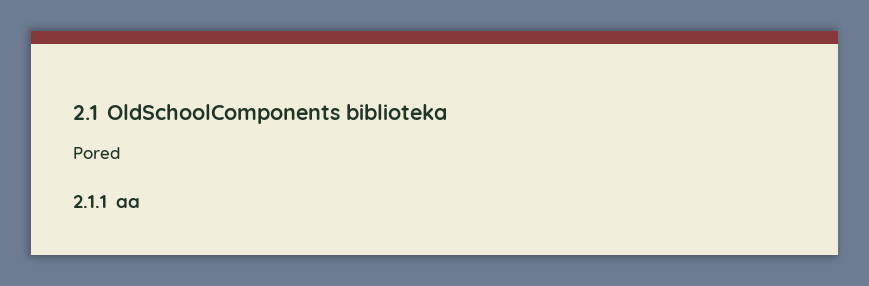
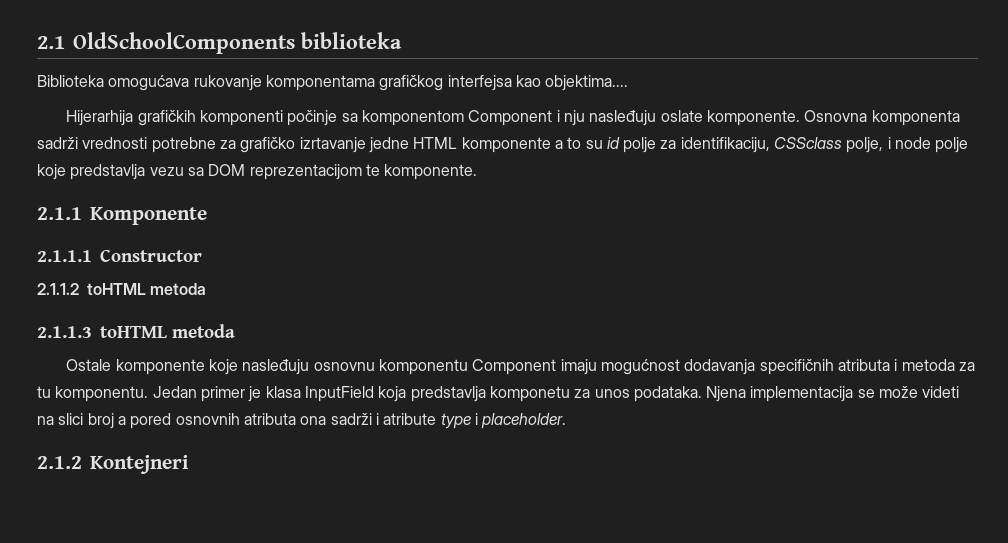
- Pored
- 2.1.1 aa
+ Biblioteka omogućava rukovanje komponentama grafičkog interfejsa kao objektima....
+ Hijerarhija grafičkih komponenti počinje sa komponentom Component i nju nasleđuju oslate komponente. Osnovna komponenta sadrži vrednosti potrebne za grafičko izrtavanje jedne HTML komponente a to su id polje za identifikaciju, CSSclass polje, i node polje koje predstavlja vezu sa DOM reprezentacijom te komponente.
+ 2.1.1 Komponente
+ 2.1.1.1 Constructor
+ 2.1.1.2 toHTML metoda
+ 2.1.1.3 toHTML metoda
+ Ostale komponente koje nasleđuju osnovnu komponentu Component imaju mogućnost dodavanja specifičnih atributa i metoda za tu komponentu. Jedan primer je klasa InputField koja predstavlja komponetu za unos podataka. Njena implementacija se može videti na slici broj a pored osnovnih atributa ona sadrži i atribute type i placeholder.
+ 2.1.2 Kontejneri

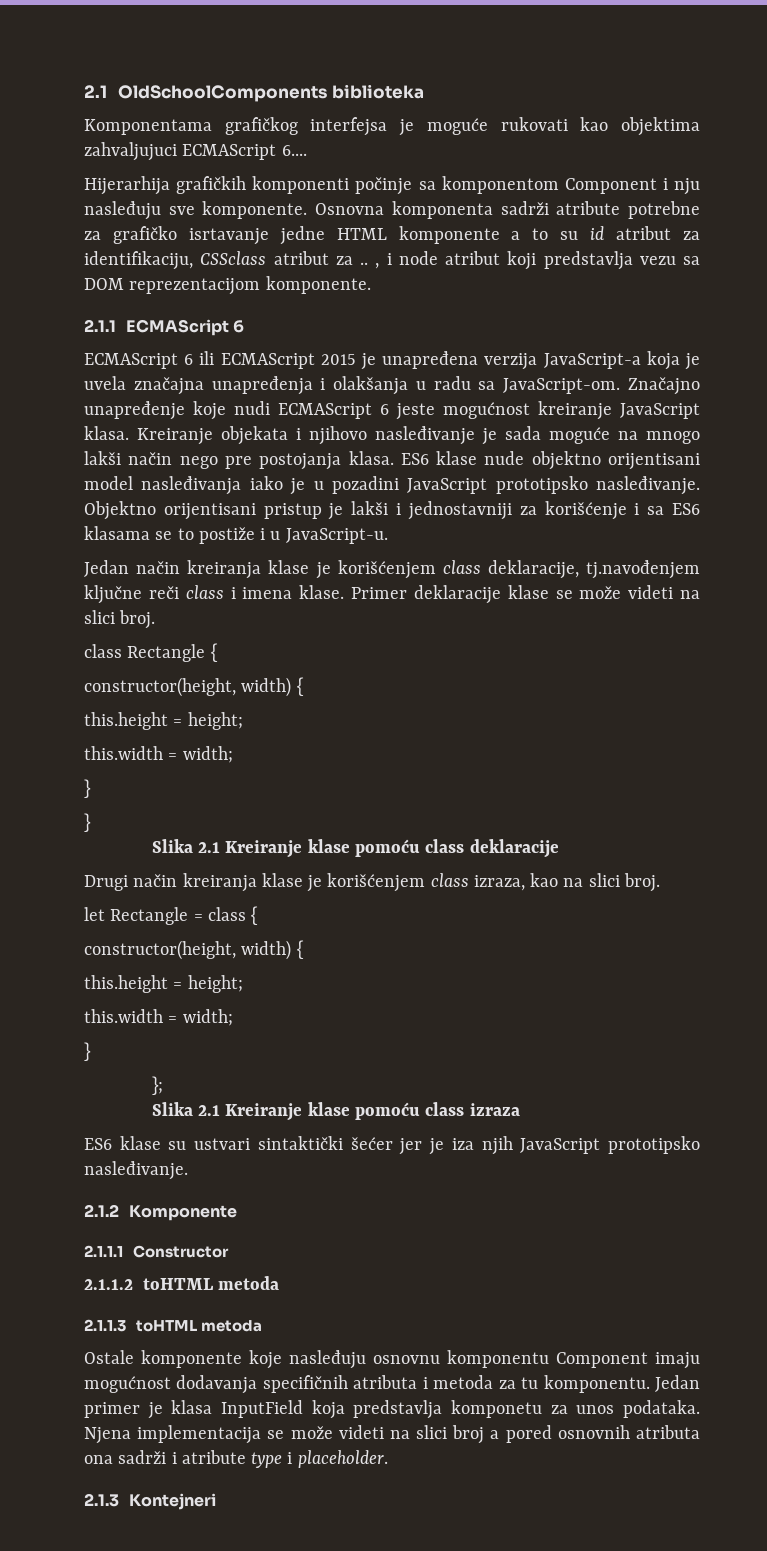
- Biblioteka omogućava rukovanje komponentama grafičkog interfejsa kao objektima....
+ Komponentama grafičkog interfejsa je moguće rukovati kao objektima zahvaljujuci ECMAScript 6....
- Hijerarhija grafičkih komponenti počinje sa komponentom Component i nju nasleđuju oslate komponente.
+ Hijerarhija grafičkih komponenti počinje sa komponentom Component i nju nasleđuju sve komponente.
- Osnovna komponenta sadrži vrednosti potrebne za grafičko izrtavanje jedne HTML komponente a to su id polje za identifikaciju, CSSclass polje, i node polje koje predstavlja vezu sa DOM reprezentacijom te komponente.
+ Osnovna komponenta sadrži atribute potrebne za grafičko isrtavanje jedne HTML komponente a to su id atribut za identifikaciju, CSSclass atribut za .. , i node atribut koji predstavlja vezu sa DOM reprezentacijom komponente.
- 2.1.1 Komponente
+ 2.1.1 ECMAScript 6
+ ECMAScript 6 ili ECMAScript 2015 je unapređena verzija JavaScript-a koja je uvela značajna unapređenja i olakšanja u radu sa JavaScript-om. Značajno unapređenje koje nudi ECMAScript 6 jeste mogućnost kreiranje JavaScript klasa. Kreiranje objekata i njihovo nasleđivanje je sada moguće na mnogo lakši način nego pre postojanja klasa. ES6 klase nude objektno orijentisani model nasleđivanja iako je u pozadini JavaScript prototipsko nasleđivanje. Objektno orijentisani pristup je lakši i jednostavniji za korišćenje i sa ES6 klasama se to postiže i u JavaScript-u.
+ Jedan način kreiranja klase je korišćenjem class deklaracije, tj.navođenjem ključne reči class i imena klase. Primer deklaracije klase se može videti na slici broj.
+ class Rectangle {
+ constructor(height, width) {
+ this.height = height;
+ this.width = width;
+ }
+ }
+ Slika 2.1 Kreiranje klase pomoću class deklaracije
+ Drugi način kreiranja klase je korišćenjem class izraza, kao na slici broj.
+ let Rectangle = class {
+ constructor(height, width) {
+ this.height = height;
+ this.width = width;
+ }
+ };
+ Slika 2.1 Kreiranje klase pomoću class izraza
+ ES6 klase su ustvari sintaktički šećer jer je iza njih JavaScript prototipsko nasleđivanje.
+ 2.1.2 Komponente
- 2.1.2 Kontejneri
+ 2.1.3 Kontejneri

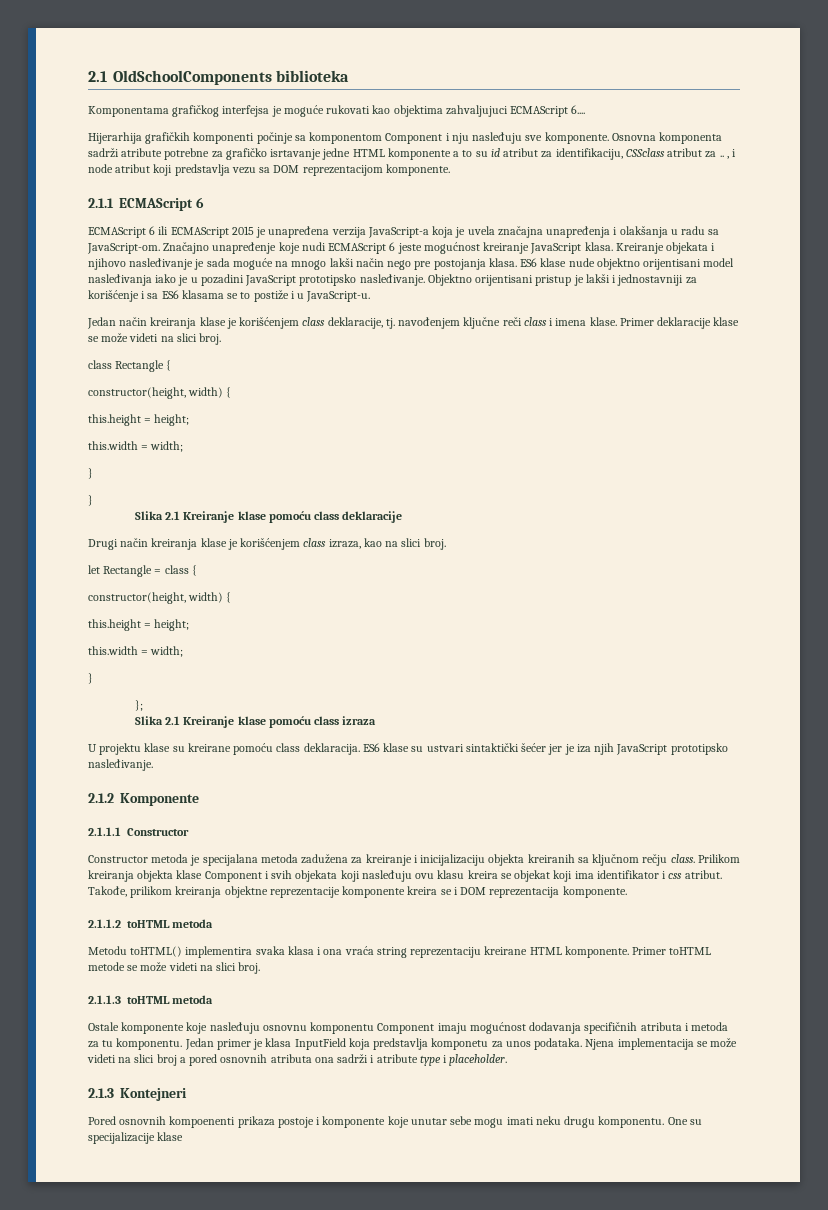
- Jedan način kreiranja klase je korišćenjem class deklaracije, tj.navođenjem ključne reči class i imena klase.
+ Jedan način kreiranja klase je korišćenjem class deklaracije, tj. navođenjem ključne reči class i imena klase.
+ U projektu klase su kreirane pomoću class deklaracija.
+ Constructor metoda je specijalana metoda zadužena za kreiranje i inicijalizaciju objekta kreiranih sa ključnom rečju class. Prilikom kreiranja objekta klase Component i svih objekata koji nasleđuju ovu klasu kreira se objekat koji ima identifikator i css atribut. Takođe, prilikom kreiranja objektne reprezentacije komponente kreira se i DOM reprezentacija komponente.
  2.1.1.2 toHTML metoda
+ Metodu toHTML() implementira svaka klasa i ona vraća string reprezentaciju kreirane HTML komponente. Primer toHTML metode se može videti na slici broj.
+ Pored osnovnih kompoenenti prikaza postoje i komponente koje unutar sebe mogu imati neku drugu komponentu. One su specijalizacije klase

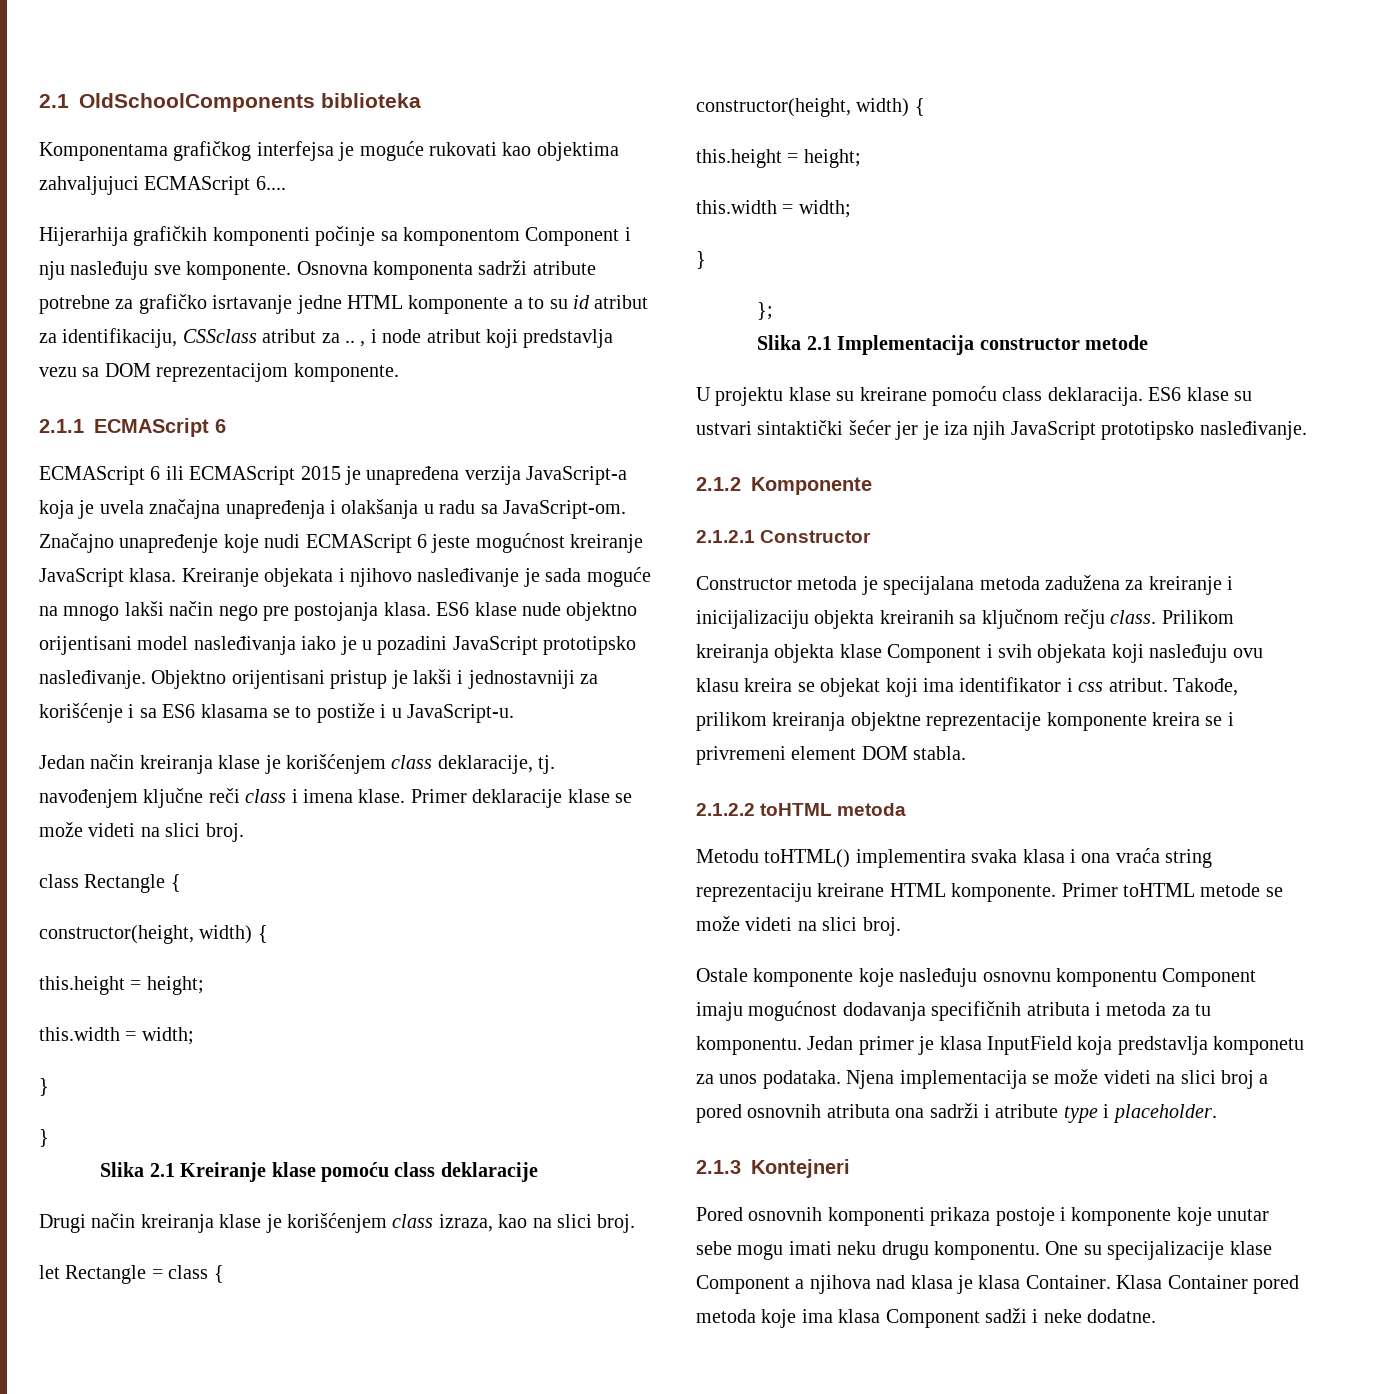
- Slika 2.1 Kreiranje klase pomoću class izraza
+ Slika 2.1 Implementacija constructor metode
- 2.1.1.1 Constructor
+ 2.1.2.1 Constructor
- Takođe, prilikom kreiranja objektne reprezentacije komponente kreira se i DOM reprezentacija komponente.
- 2.1.1.2 toHTML metoda
+ Takođe, prilikom kreiranja objektne reprezentacije komponente kreira se i privremeni element DOM stabla.
+ 2.1.2.2 toHTML metoda
- 2.1.1.3 toHTML metoda
- Pored osnovnih kompoenenti prikaza postoje i komponente koje unutar sebe mogu imati neku drugu komponentu.
+ Pored osnovnih komponenti prikaza postoje i komponente koje unutar sebe mogu imati neku drugu komponentu.
- One su specijalizacije klase
+ One su specijalizacije klase Component a njihova nad klasa je klasa Container. Klasa Container pored metoda koje ima klasa Component sadži i neke dodatne.

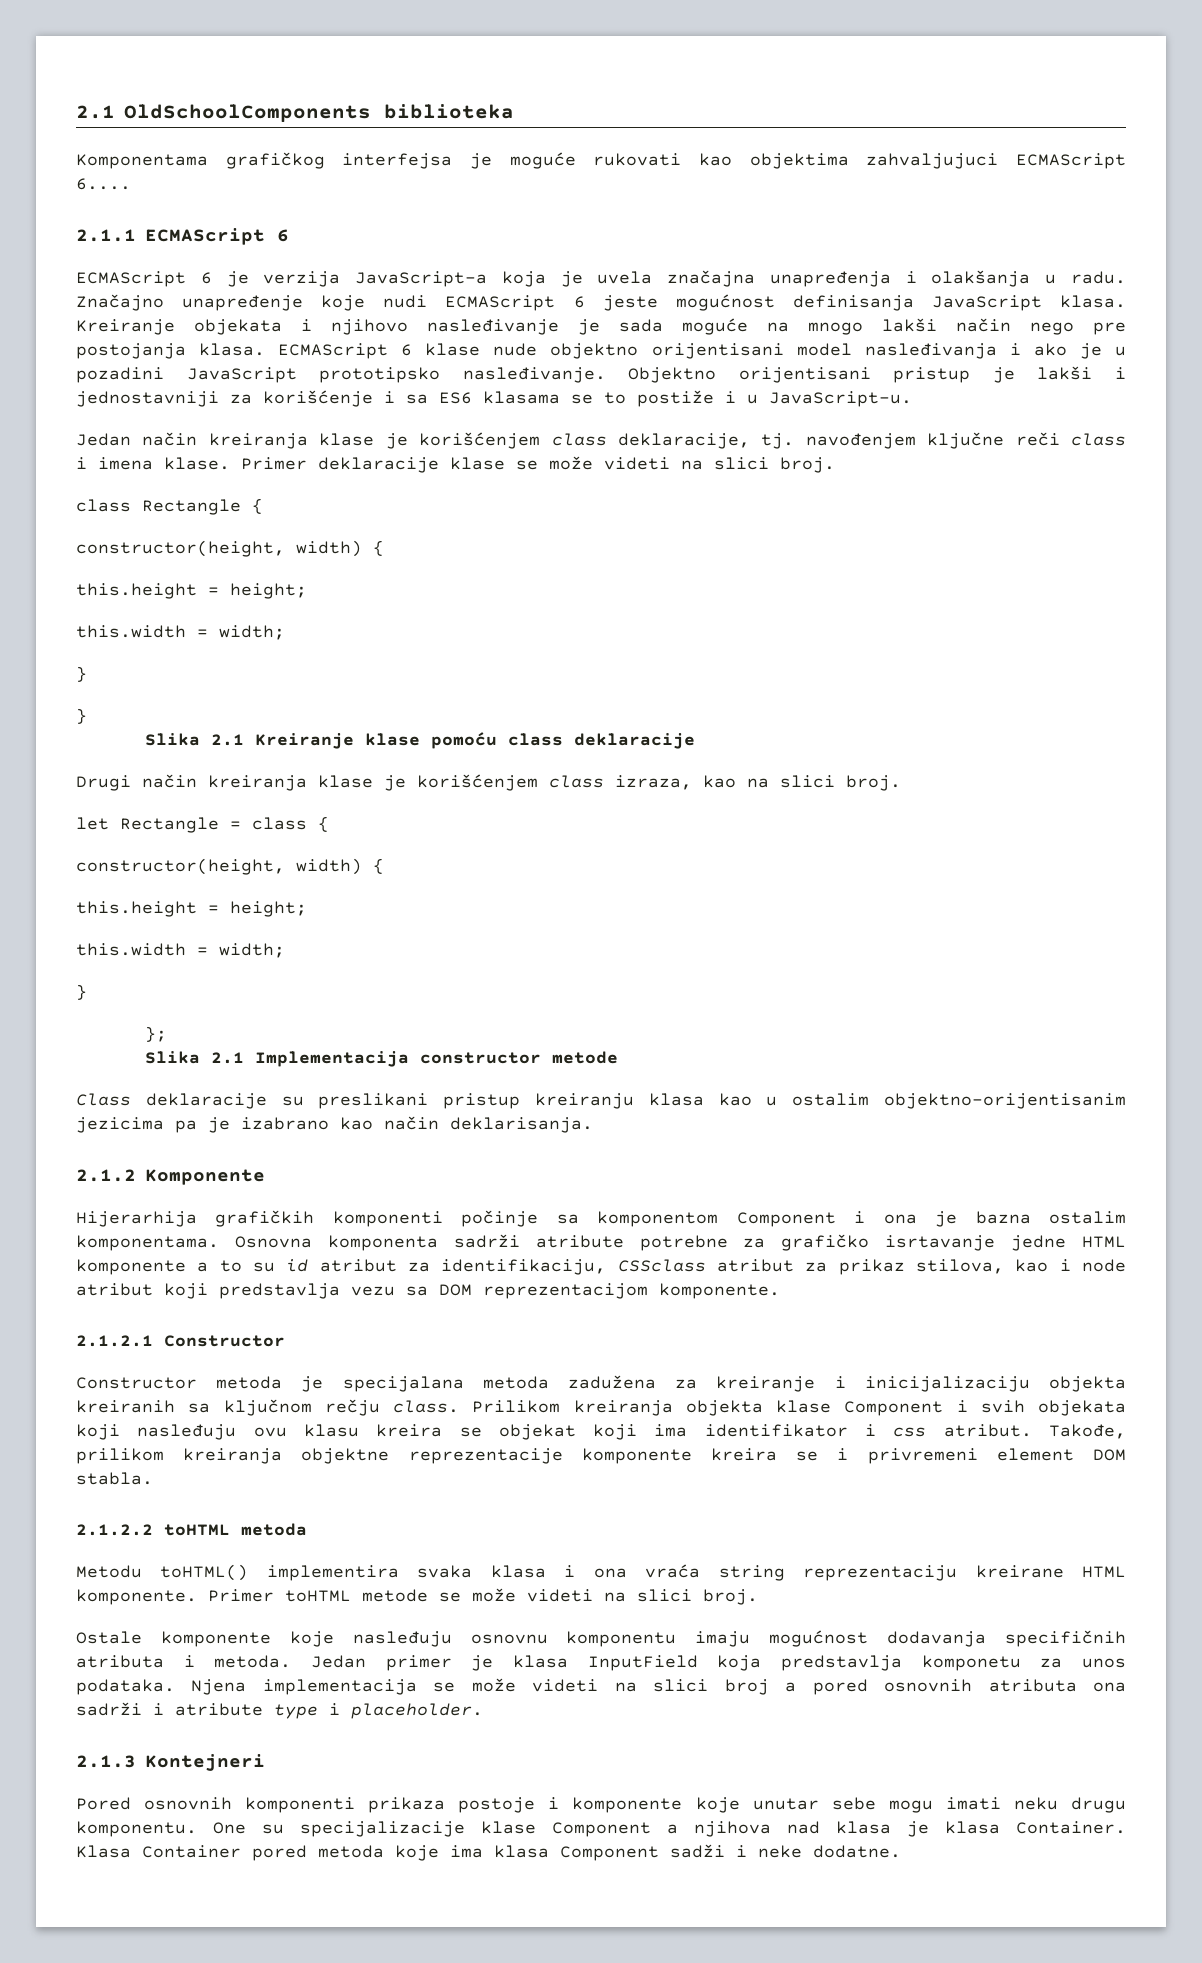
- Hijerarhija grafičkih komponenti počinje sa komponentom Component i nju nasleđuju sve komponente. Osnovna komponenta sadrži atribute potrebne za grafičko isrtavanje jedne HTML komponente a to su id atribut za identifikaciju, CSSclass atribut za .. , i node atribut koji predstavlja vezu sa DOM reprezentacijom komponente.
- ECMAScript 6 ili ECMAScript 2015 je unapređena verzija JavaScript-a koja je uvela značajna unapređenja i olakšanja u radu sa JavaScript-om.
+ ECMAScript 6 je verzija JavaScript-a koja je uvela značajna unapređenja i olakšanja u radu.
- Značajno unapređenje koje nudi ECMAScript 6 jeste mogućnost kreiranje JavaScript klasa.
+ Značajno unapređenje koje nudi ECMAScript 6 jeste mogućnost definisanja JavaScript klasa.
- ES6 klase nude objektno orijentisani model nasleđivanja iako je u pozadini JavaScript prototipsko nasleđivanje.
+ ECMAScript 6 klase nude objektno orijentisani model nasleđivanja i ako je u pozadini JavaScript prototipsko nasleđivanje.
- U projektu klase su kreirane pomoću class deklaracija. ES6 klase su ustvari sintaktički šećer jer je iza njih JavaScript prototipsko nasleđivanje.
+ Class deklaracije su preslikani pristup kreiranju klasa kao u ostalim objektno-orijentisanim jezicima pa je izabrano kao način deklarisanja.
  2.1.2 Komponente
+ Hijerarhija grafičkih komponenti počinje sa komponentom Component i ona je bazna ostalim komponentama. Osnovna komponenta sadrži atribute potrebne za grafičko isrtavanje jedne HTML komponente a to su id atribut za identifikaciju, CSSclass atribut za prikaz stilova, kao i node atribut koji predstavlja vezu sa DOM reprezentacijom komponente.
- Ostale komponente koje nasleđuju osnovnu komponentu Component imaju mogućnost dodavanja specifičnih atributa i metoda za tu komponentu.
+ Ostale komponente koje nasleđuju osnovnu komponentu imaju mogućnost dodavanja specifičnih atributa i metoda.

